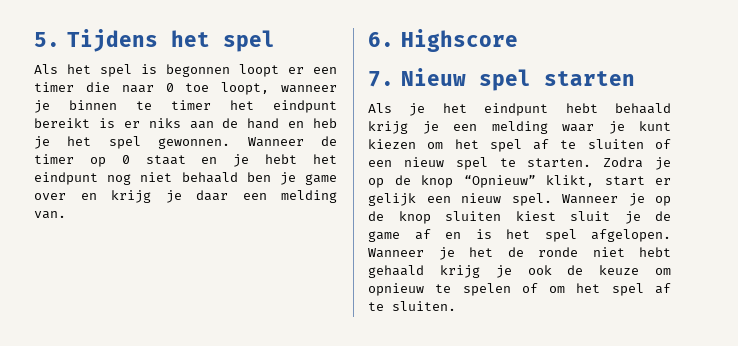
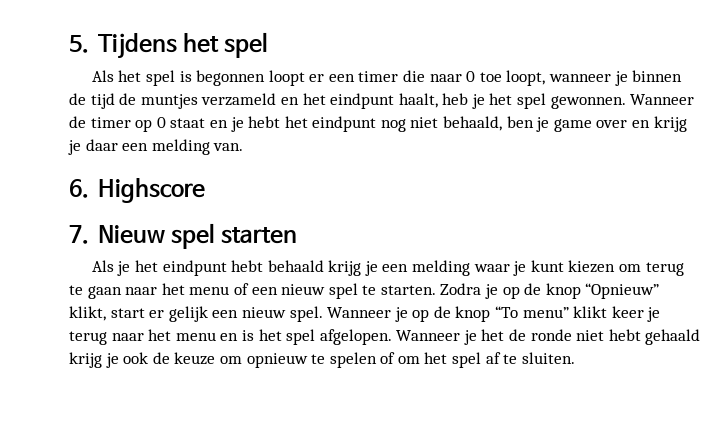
- Als het spel is begonnen loopt er een timer die naar 0 toe loopt, wanneer je binnen te timer het eindpunt bereikt is er niks aan de hand en heb je het spel gewonnen.
+ Als het spel is begonnen loopt er een timer die naar 0 toe loopt, wanneer je binnen de tijd de muntjes verzameld en het eindpunt haalt, heb je het spel gewonnen.
- Wanneer de timer op 0 staat en je hebt het eindpunt nog niet behaald ben je game over en krijg je daar een melding van.
+ Wanneer de timer op 0 staat en je hebt het eindpunt nog niet behaald, ben je game over en krijg je daar een melding van.
- Als je het eindpunt hebt behaald krijg je een melding waar je kunt kiezen om het spel af te sluiten of een nieuw spel te starten.
+ Als je het eindpunt hebt behaald krijg je een melding waar je kunt kiezen om terug te gaan naar het menu of een nieuw spel te starten.
- Wanneer je op de knop sluiten kiest sluit je de game af en is het spel afgelopen.
+ Wanneer je op de knop “To menu” klikt keer je terug naar het menu en is het spel afgelopen.

